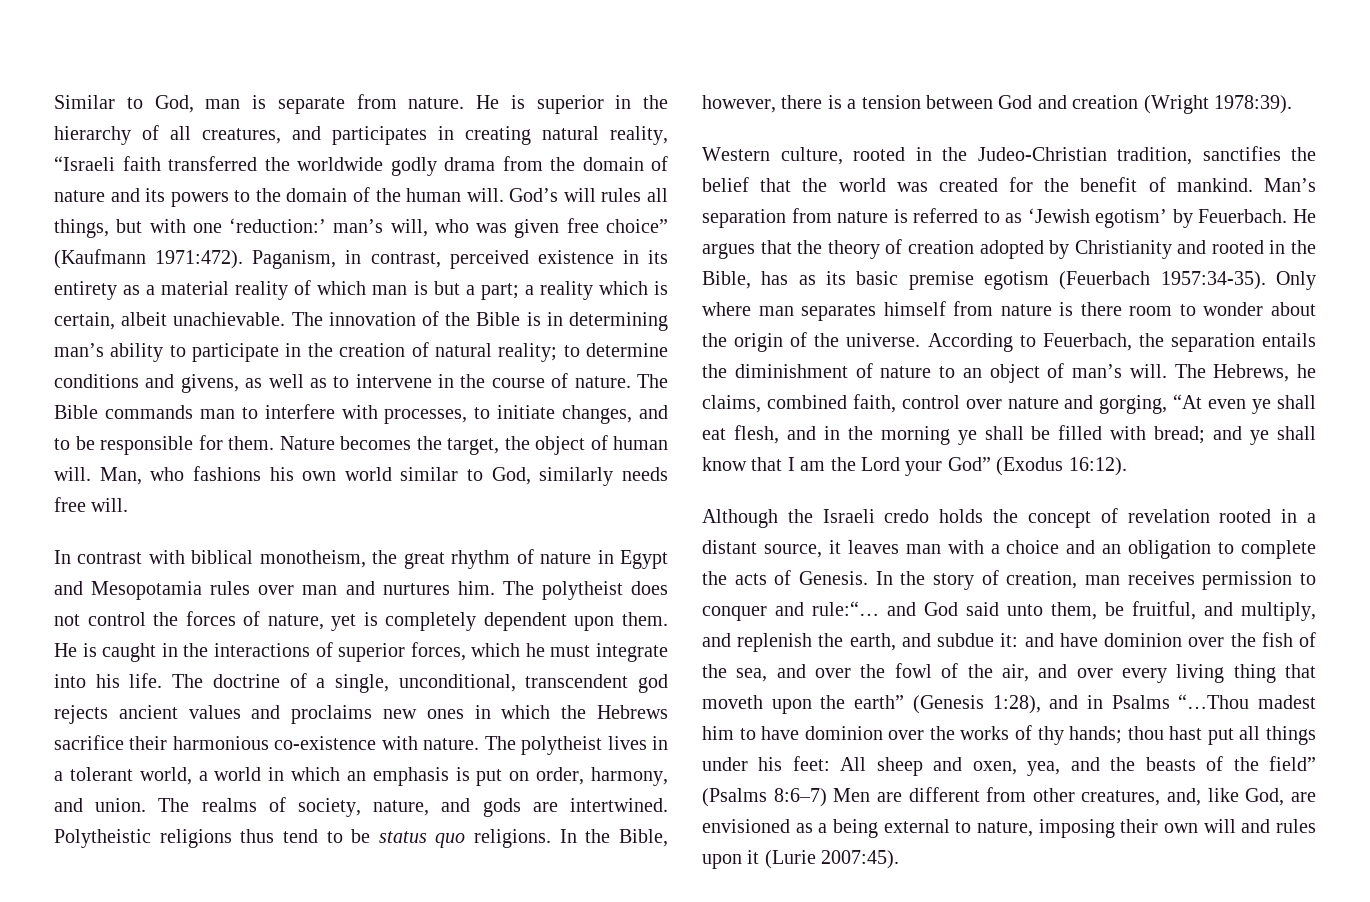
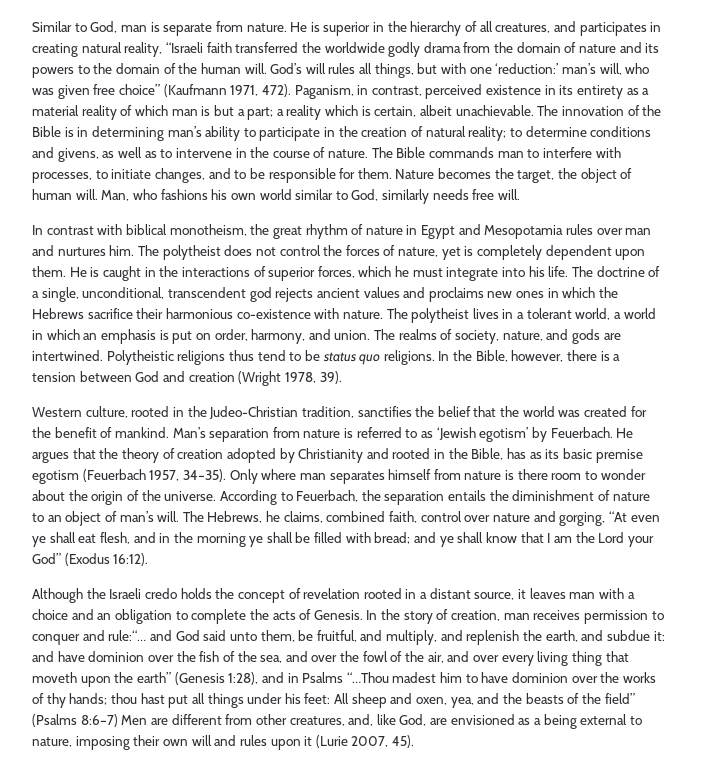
- God’s will rules all things, but with one ‘reduction:’ man’s will, who was given free choice” (Kaufmann 1971:472).
+ God’s will rules all things, but with one ‘reduction:’ man’s will, who was given free choice” (Kaufmann 1971, 472).
- In the Bible, however, there is a tension between God and creation (Wright 1978:39).
+ In the Bible, however, there is a tension between God and creation (Wright 1978, 39).
- He argues that the theory of creation adopted by Christianity and rooted in the Bible, has as its basic premise egotism (Feuerbach 1957:34-35).
+ He argues that the theory of creation adopted by Christianity and rooted in the Bible, has as its basic premise egotism (Feuerbach 1957, 34–35).
- All sheep and oxen, yea, and the beasts of the field” (Psalms 8:6–7) Men are different from other creatures, and, like God, are envisioned as a being external to nature, imposing their own will and rules upon it (Lurie 2007:45).
+ All sheep and oxen, yea, and the beasts of the field” (Psalms 8:6–7) Men are different from other creatures, and, like God, are envisioned as a being external to nature, imposing their own will and rules upon it (Lurie 2007, 45).

